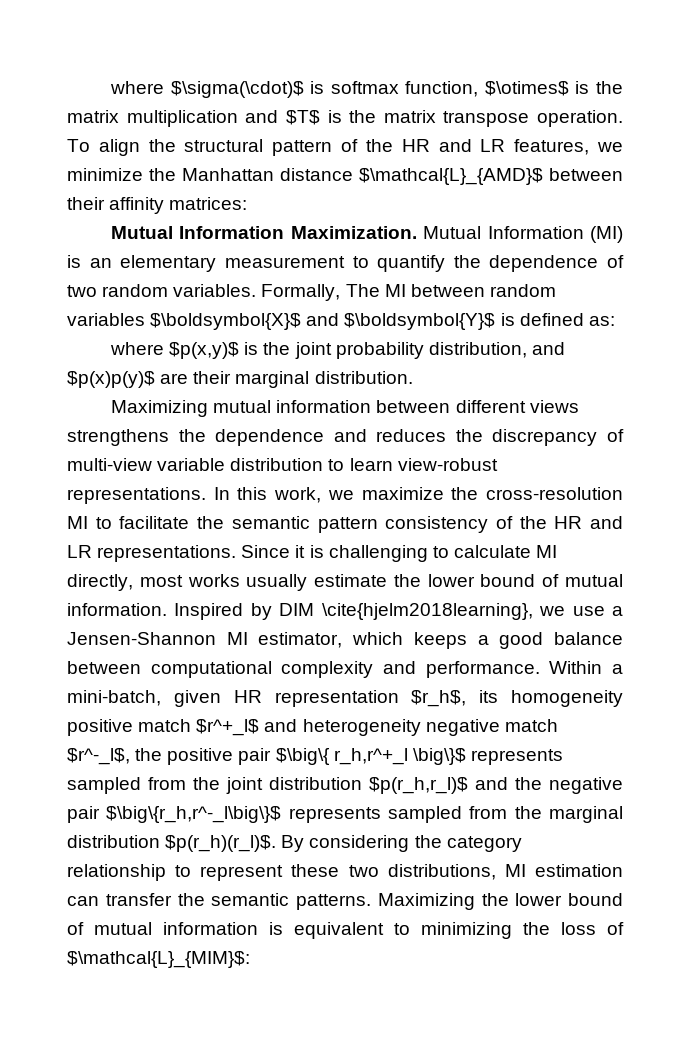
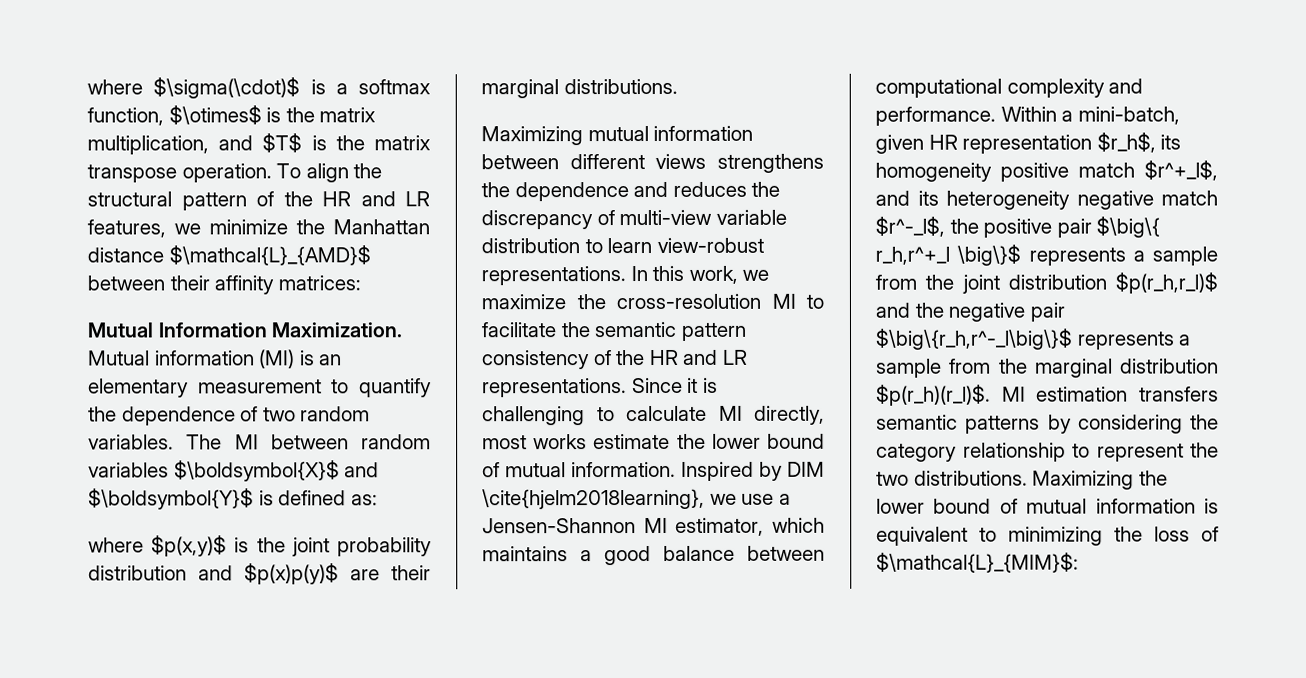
- where $\sigma(\cdot)$ is softmax function, $\otimes$ is the matrix multiplication and $T$ is the matrix transpose operation.
+ where $\sigma(\cdot)$ is a softmax function, $\otimes$ is the matrix multiplication, and $T$ is the matrix transpose operation.
- Mutual Information (MI) is an elementary measurement to quantify the dependence of two random variables.
+ Mutual information (MI) is an elementary measurement to quantify the dependence of two random variables.
- Formally, The MI between random variables $\boldsymbol{X}$ and $\boldsymbol{Y}$ is defined as:
+ The MI between random variables $\boldsymbol{X}$ and $\boldsymbol{Y}$ is defined as:
- where $p(x,y)$ is the joint probability distribution, and $p(x)p(y)$ are their marginal distribution.
+ where $p(x,y)$ is the joint probability distribution and $p(x)p(y)$ are their marginal distributions.
- Since it is challenging to calculate MI directly, most works usually estimate the lower bound of mutual information.
+ Since it is challenging to calculate MI directly, most works estimate the lower bound of mutual information.
- Inspired by DIM \cite{hjelm2018learning}, we use a Jensen-Shannon MI estimator, which keeps a good balance between computational complexity and performance.
+ Inspired by DIM \cite{hjelm2018learning}, we use a Jensen-Shannon MI estimator, which maintains a good balance between computational complexity and performance.
- Within a mini-batch, given HR representation $r_h$, its homogeneity positive match $r^+_l$ and heterogeneity negative match $r^-_l$, the positive pair $\big\{ r_h,r^+_l \big\}$ represents sampled from the joint distribution $p(r_h,r_l)$ and the negative pair $\big\{r_h,r^-_l\big\}$ represents sampled from the marginal distribution $p(r_h)(r_l)$.
+ Within a mini-batch, given HR representation $r_h$, its homogeneity positive match $r^+_l$, and its heterogeneity negative match $r^-_l$, the positive pair $\big\{ r_h,r^+_l \big\}$ represents a sample from the joint distribution $p(r_h,r_l)$ and the negative pair $\big\{r_h,r^-_l\big\}$ represents a sample from the marginal distribution $p(r_h)(r_l)$.
- By considering the category relationship to represent these two distributions, MI estimation can transfer the semantic patterns.
+ MI estimation transfers semantic patterns by considering the category relationship to represent the two distributions.

